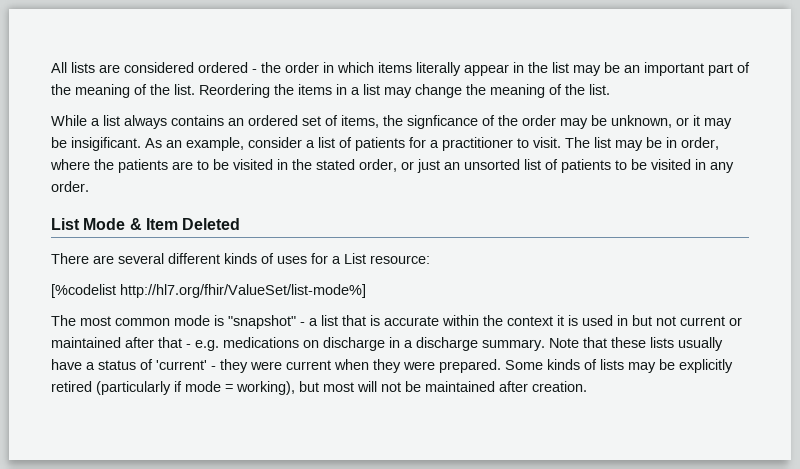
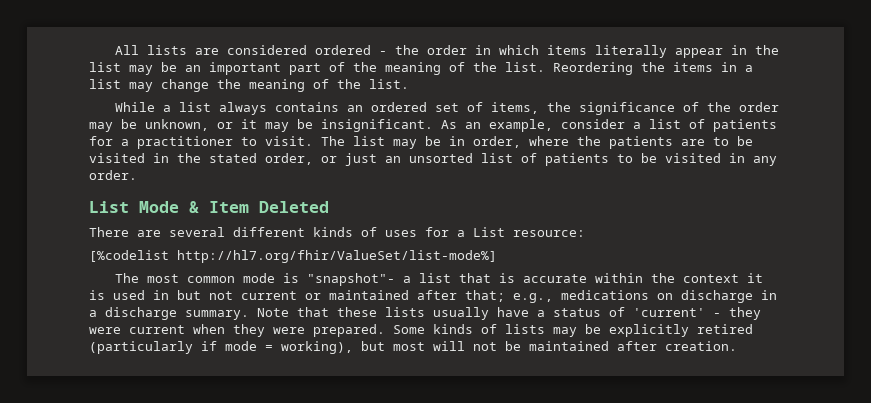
- While a list always contains an ordered set of items, the signficance of the order may be unknown, or it may be insigificant.
+ While a list always contains an ordered set of items, the significance of the order may be unknown, or it may be insignificant.
- The most common mode is "snapshot" - a list that is accurate within the context it is used in but not current or maintained after that - e.g. medications on discharge in a discharge summary.
+ The most common mode is "snapshot"- a list that is accurate within the context it is used in but not current or maintained after that; e.g., medications on discharge in a discharge summary.

